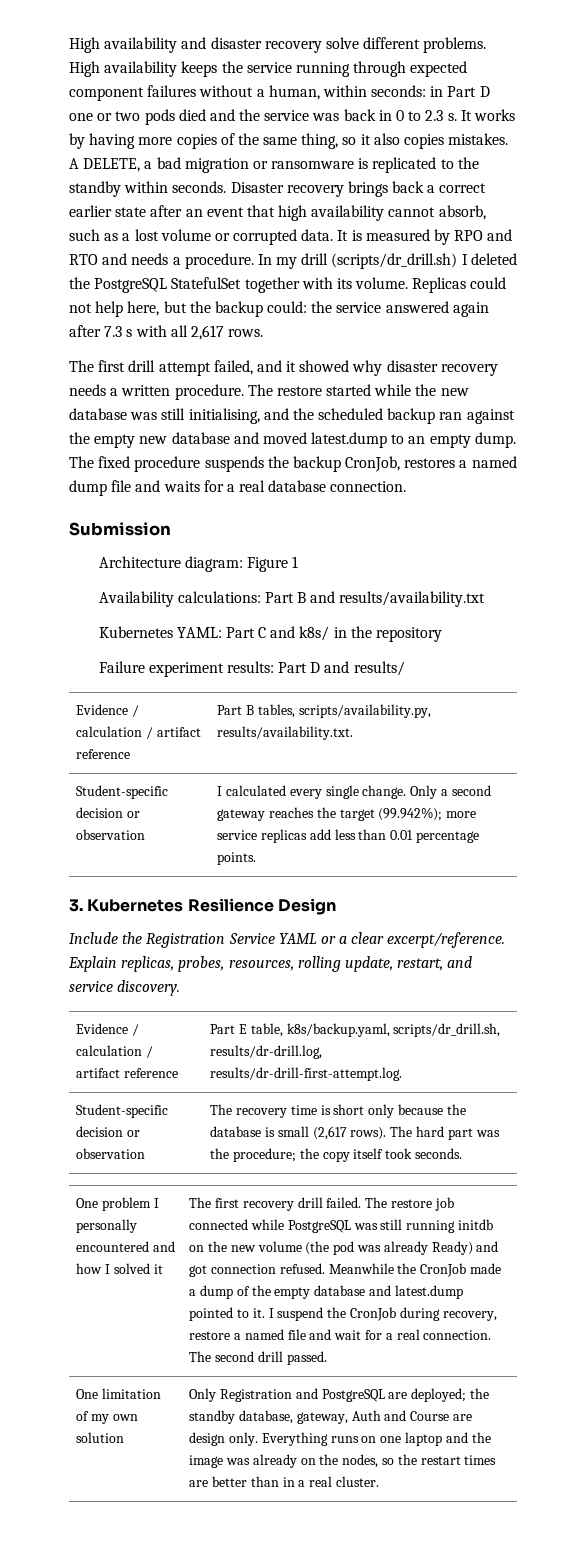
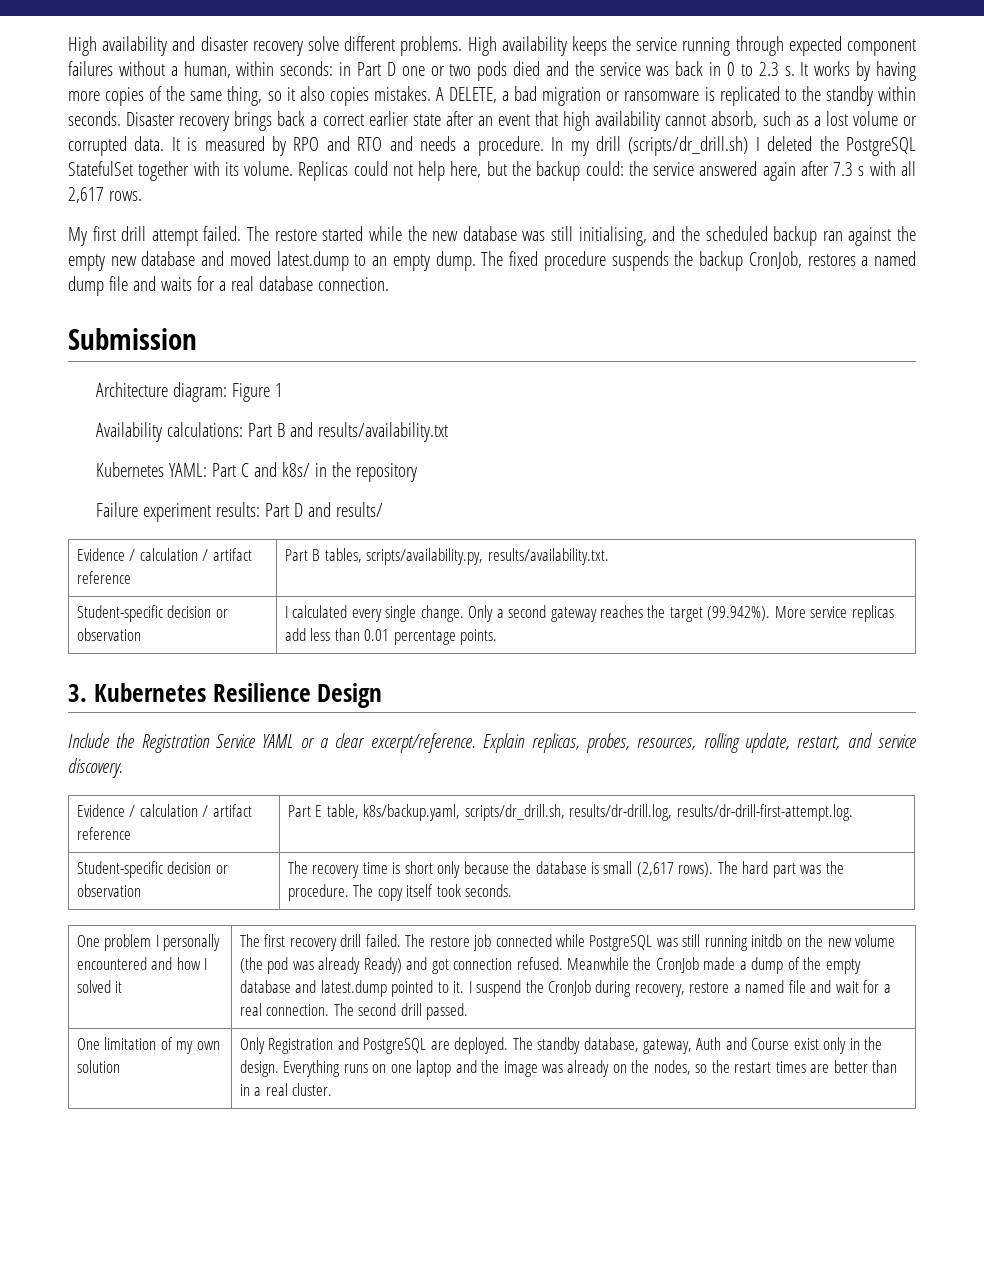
- The first drill attempt failed, and it showed why disaster recovery needs a written procedure.
+ My first drill attempt failed.
- Student-specific decision or observation | I calculated every single change. Only a second gateway reaches the target (99.942%); more service replicas add less than 0.01 percentage points.
+ Student-specific decision or observation | I calculated every single change. Only a second gateway reaches the target (99.942%). More service replicas add less than 0.01 percentage points.
- Student-specific decision or observation | The recovery time is short only because the database is small (2,617 rows). The hard part was the procedure; the copy itself took seconds.
+ Student-specific decision or observation | The recovery time is short only because the database is small (2,617 rows). The hard part was the procedure. The copy itself took seconds.
- Only Registration and PostgreSQL are deployed; the standby database, gateway, Auth and Course are design only.
+ Only Registration and PostgreSQL are deployed. The standby database, gateway, Auth and Course exist only in the design.

